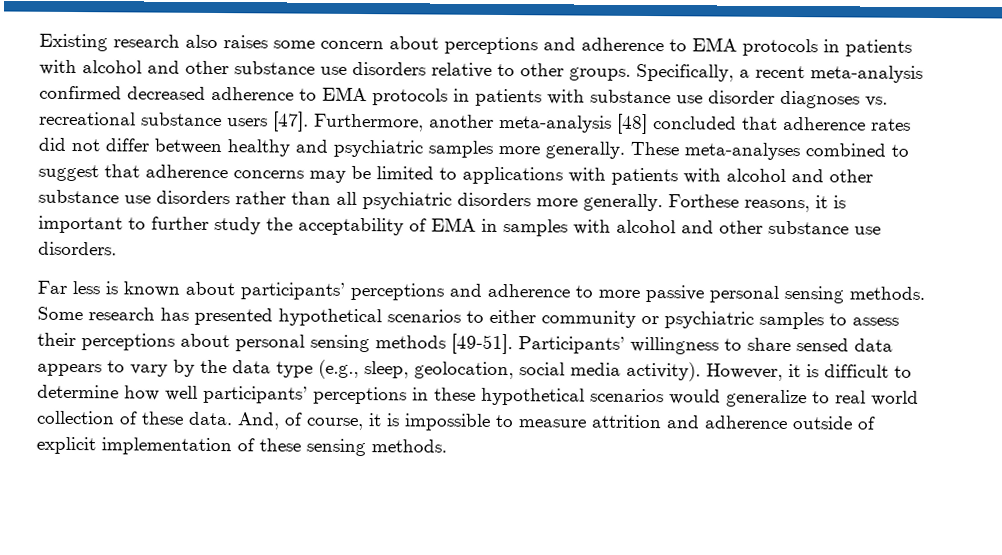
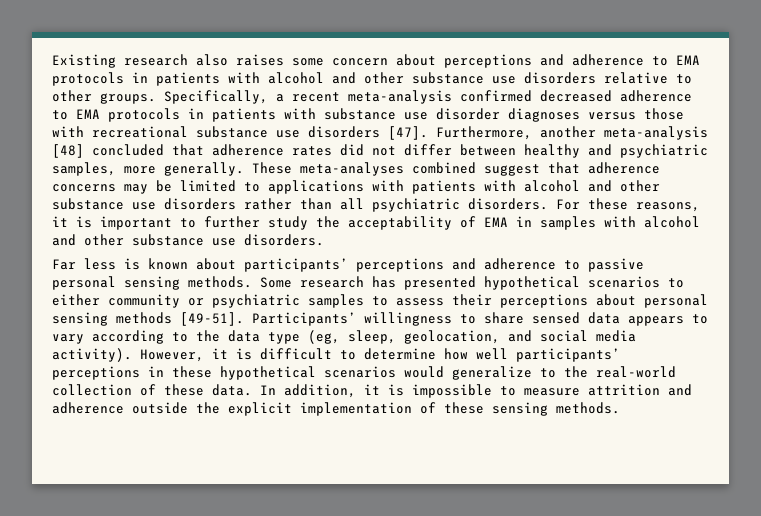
- Specifically, a recent meta-analysis confirmed decreased adherence to EMA protocols in patients with substance use disorder diagnoses vs. recreational substance users [47].
+ Specifically, a recent meta-analysis confirmed decreased adherence to EMA protocols in patients with substance use disorder diagnoses versus those with recreational substance use disorders [47].
- Furthermore, another meta-analysis [48] concluded that adherence rates did not differ between healthy and psychiatric samples more generally.
+ Furthermore, another meta-analysis [48] concluded that adherence rates did not differ between healthy and psychiatric samples, more generally.
- These meta-analyses combined to suggest that adherence concerns may be limited to applications with patients with alcohol and other substance use disorders rather than all psychiatric disorders more generally. Forthese reasons, it is important to further study the acceptability of EMA in samples with alcohol and other substance use disorders.
+ These meta-analyses combined suggest that adherence concerns may be limited to applications with patients with alcohol and other substance use disorders rather than all psychiatric disorders. For these reasons, it is important to further study the acceptability of EMA in samples with alcohol and other substance use disorders.
- Far less is known about participants’ perceptions and adherence to more passive personal sensing methods.
+ Far less is known about participants’ perceptions and adherence to passive personal sensing methods.
- Participants’ willingness to share sensed data appears to vary by the data type (e.g., sleep, geolocation, social media activity).
+ Participants’ willingness to share sensed data appears to vary according to the data type (eg, sleep, geolocation, and social media activity).
- However, it is difficult to determine how well participants’ perceptions in these hypothetical scenarios would generalize to real world collection of these data.
+ However, it is difficult to determine how well participants’ perceptions in these hypothetical scenarios would generalize to the real-world collection of these data.
- And, of course, it is impossible to measure attrition and adherence outside of explicit implementation of these sensing methods.
+ In addition, it is impossible to measure attrition and adherence outside the explicit implementation of these sensing methods.

